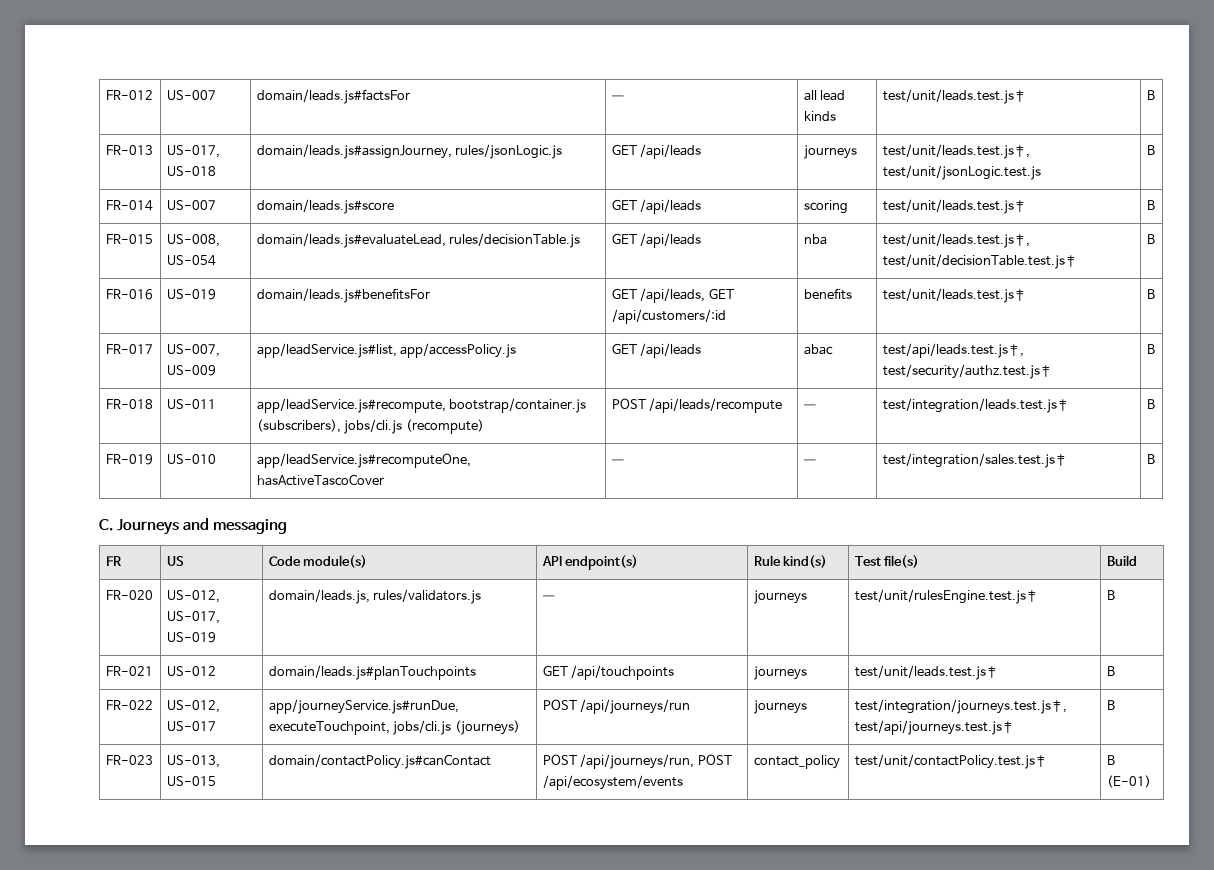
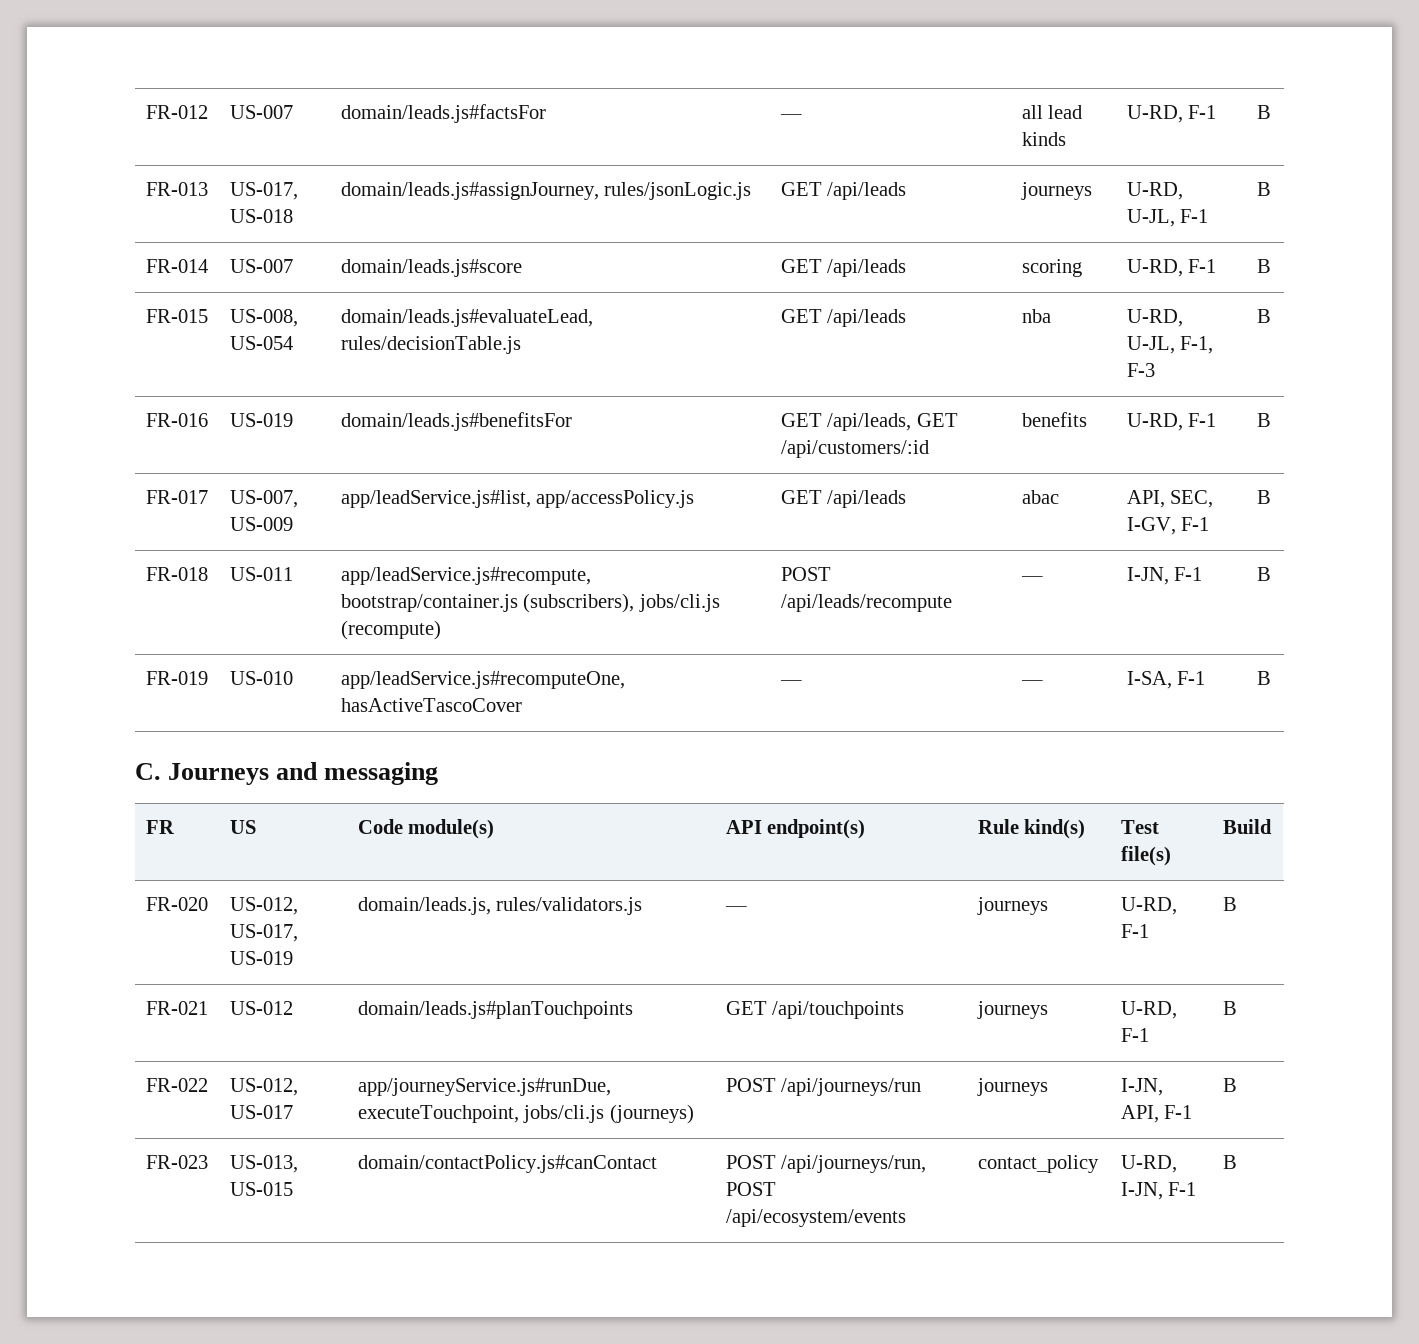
- FR-012 | US-007 | domain/leads.js#factsFor | — | all lead kinds | test/unit/leads.test.js‡ | B
+ FR-012 | US-007 | domain/leads.js#factsFor | — | all lead kinds | U-RD, F-1 | B
- FR-013 | US-017, US-018 | domain/leads.js#assignJourney, rules/jsonLogic.js | GET /api/leads | journeys | test/unit/leads.test.js‡, test/unit/jsonLogic.test.js | B
+ FR-013 | US-017, US-018 | domain/leads.js#assignJourney, rules/jsonLogic.js | GET /api/leads | journeys | U-RD, U-JL, F-1 | B
- FR-014 | US-007 | domain/leads.js#score | GET /api/leads | scoring | test/unit/leads.test.js‡ | B
+ FR-014 | US-007 | domain/leads.js#score | GET /api/leads | scoring | U-RD, F-1 | B
- FR-015 | US-008, US-054 | domain/leads.js#evaluateLead, rules/decisionTable.js | GET /api/leads | nba | test/unit/leads.test.js‡, test/unit/decisionTable.test.js‡ | B
+ FR-015 | US-008, US-054 | domain/leads.js#evaluateLead, rules/decisionTable.js | GET /api/leads | nba | U-RD, U-JL, F-1, F-3 | B
- FR-016 | US-019 | domain/leads.js#benefitsFor | GET /api/leads, GET /api/customers/:id | benefits | test/unit/leads.test.js‡ | B
+ FR-016 | US-019 | domain/leads.js#benefitsFor | GET /api/leads, GET /api/customers/:id | benefits | U-RD, F-1 | B
- FR-017 | US-007, US-009 | app/leadService.js#list, app/accessPolicy.js | GET /api/leads | abac | test/api/leads.test.js‡, test/security/authz.test.js‡ | B
+ FR-017 | US-007, US-009 | app/leadService.js#list, app/accessPolicy.js | GET /api/leads | abac | API, SEC, I-GV, F-1 | B
- FR-018 | US-011 | app/leadService.js#recompute, bootstrap/container.js (subscribers), jobs/cli.js (recompute) | POST /api/leads/recompute | — | test/integration/leads.test.js‡ | B
+ FR-018 | US-011 | app/leadService.js#recompute, bootstrap/container.js (subscribers), jobs/cli.js (recompute) | POST /api/leads/recompute | — | I-JN, F-1 | B
- FR-019 | US-010 | app/leadService.js#recomputeOne, hasActiveTascoCover | — | — | test/integration/sales.test.js‡ | B
+ FR-019 | US-010 | app/leadService.js#recomputeOne, hasActiveTascoCover | — | — | I-SA, F-1 | B
- FR-020 | US-012, US-017, US-019 | domain/leads.js, rules/validators.js | — | journeys | test/unit/rulesEngine.test.js‡ | B
+ FR-020 | US-012, US-017, US-019 | domain/leads.js, rules/validators.js | — | journeys | U-RD, F-1 | B
- FR-021 | US-012 | domain/leads.js#planTouchpoints | GET /api/touchpoints | journeys | test/unit/leads.test.js‡ | B
+ FR-021 | US-012 | domain/leads.js#planTouchpoints | GET /api/touchpoints | journeys | U-RD, F-1 | B
- FR-022 | US-012, US-017 | app/journeyService.js#runDue, executeTouchpoint, jobs/cli.js (journeys) | POST /api/journeys/run | journeys | test/integration/journeys.test.js‡, test/api/journeys.test.js‡ | B
+ FR-022 | US-012, US-017 | app/journeyService.js#runDue, executeTouchpoint, jobs/cli.js (journeys) | POST /api/journeys/run | journeys | I-JN, API, F-1 | B
- FR-023 | US-013, US-015 | domain/contactPolicy.js#canContact | POST /api/journeys/run, POST /api/ecosystem/events | contact_policy | test/unit/contactPolicy.test.js‡ | B (E-01)
+ FR-023 | US-013, US-015 | domain/contactPolicy.js#canContact | POST /api/journeys/run, POST /api/ecosystem/events | contact_policy | U-RD, I-JN, F-1 | B

